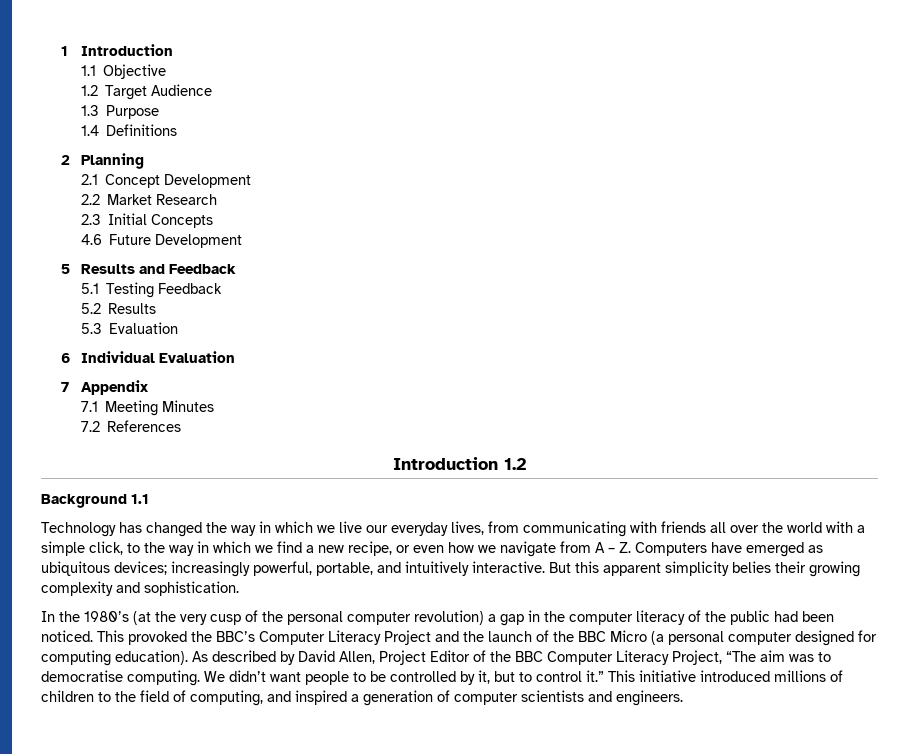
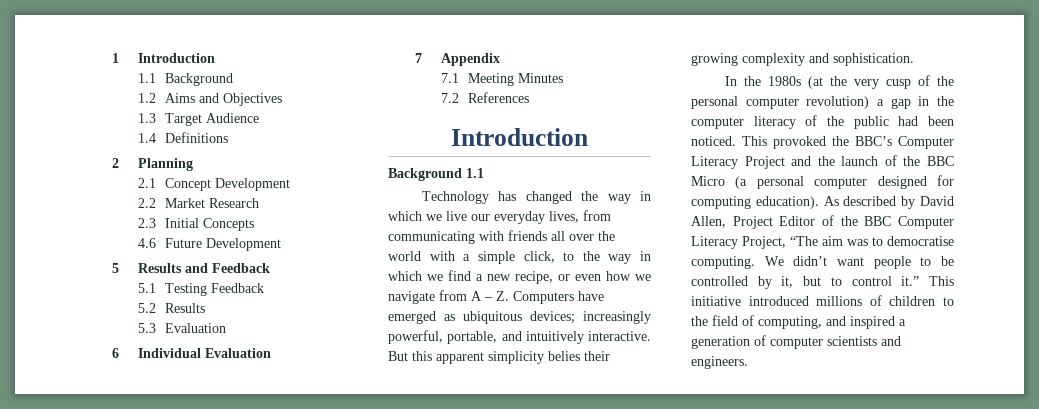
- 1.1 Objective
- 1.2 Target Audience
+ 1.1 Background
+ 1.2 Aims and Objectives
+ 1.3 Target Audience
- 1.3 Purpose
  7.2 References
- Introduction 1.2
+ Introduction
- In the 1980’s (at the very cusp of the personal computer revolution) a gap in the computer literacy of the public had been noticed.
+ In the 1980s (at the very cusp of the personal computer revolution) a gap in the computer literacy of the public had been noticed.

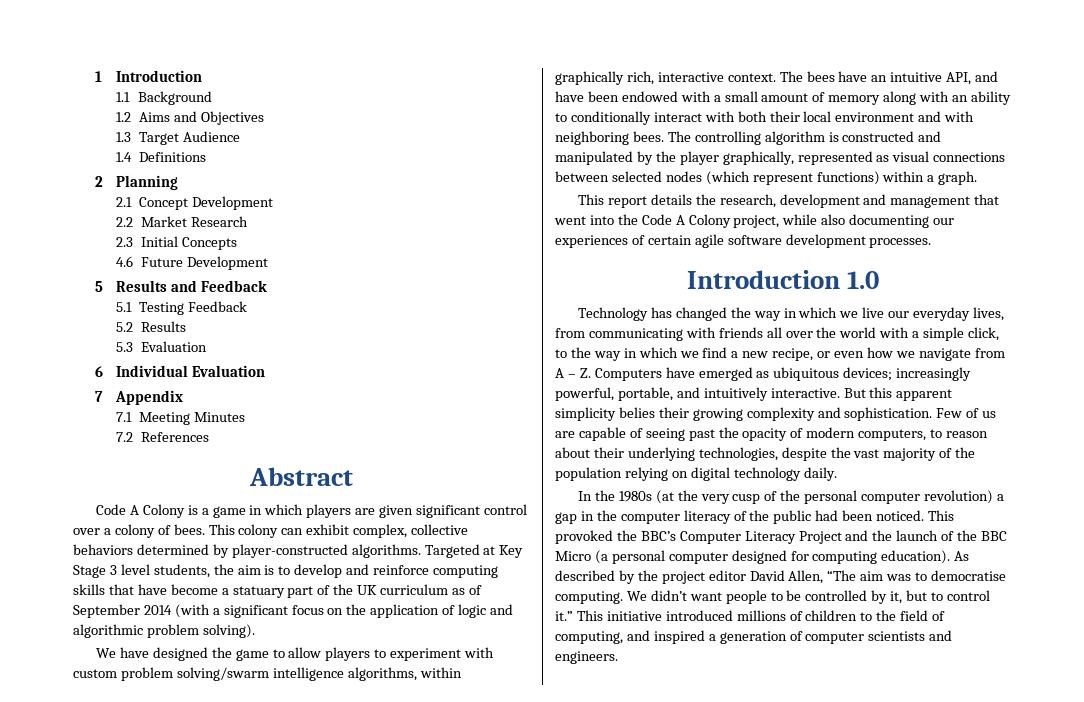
  7.2 References
- Introduction
- Background 1.1
+ Abstract
+ Code A Colony is a game in which players are given significant control over a colony of bees. This colony can exhibit complex, collective behaviors determined by player-constructed algorithms. Targeted at Key Stage 3 level students, the aim is to develop and reinforce computing skills that have become a statuary part of the UK curriculum as of September 2014 (with a significant focus on the application of logic and algorithmic problem solving).
+ We have designed the game to allow players to experiment with custom problem solving/swarm intelligence algorithms, within graphically rich, interactive context. The bees have an intuitive API, and have been endowed with a small amount of memory along with an ability to conditionally interact with both their local environment and with neighboring bees. The controlling algorithm is constructed and manipulated by the player graphically, represented as visual connections between selected nodes (which represent functions) within a graph.
+ This report details the research, development and management that went into the Code A Colony project, while also documenting our experiences of certain agile software development processes.
+ Introduction 1.0
+ Few of us are capable of seeing past the opacity of modern computers, to reason about their underlying technologies, despite the vast majority of the population relying on digital technology daily.
- As described by David Allen, Project Editor of the BBC Computer Literacy Project, “The aim was to democratise computing.
+ As described by the project editor David Allen, “The aim was to democratise computing.

